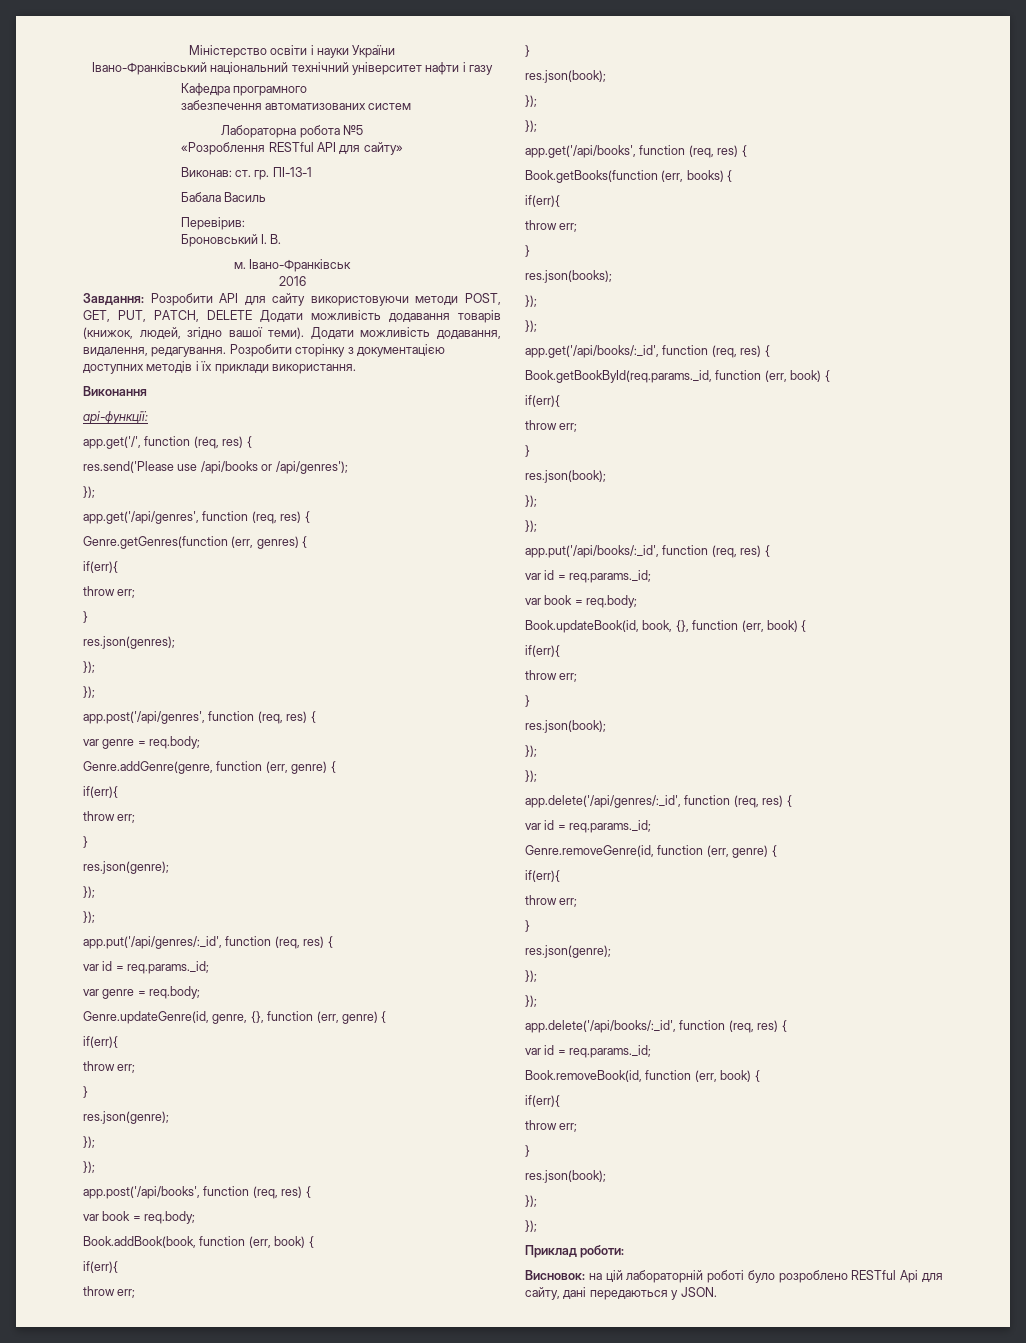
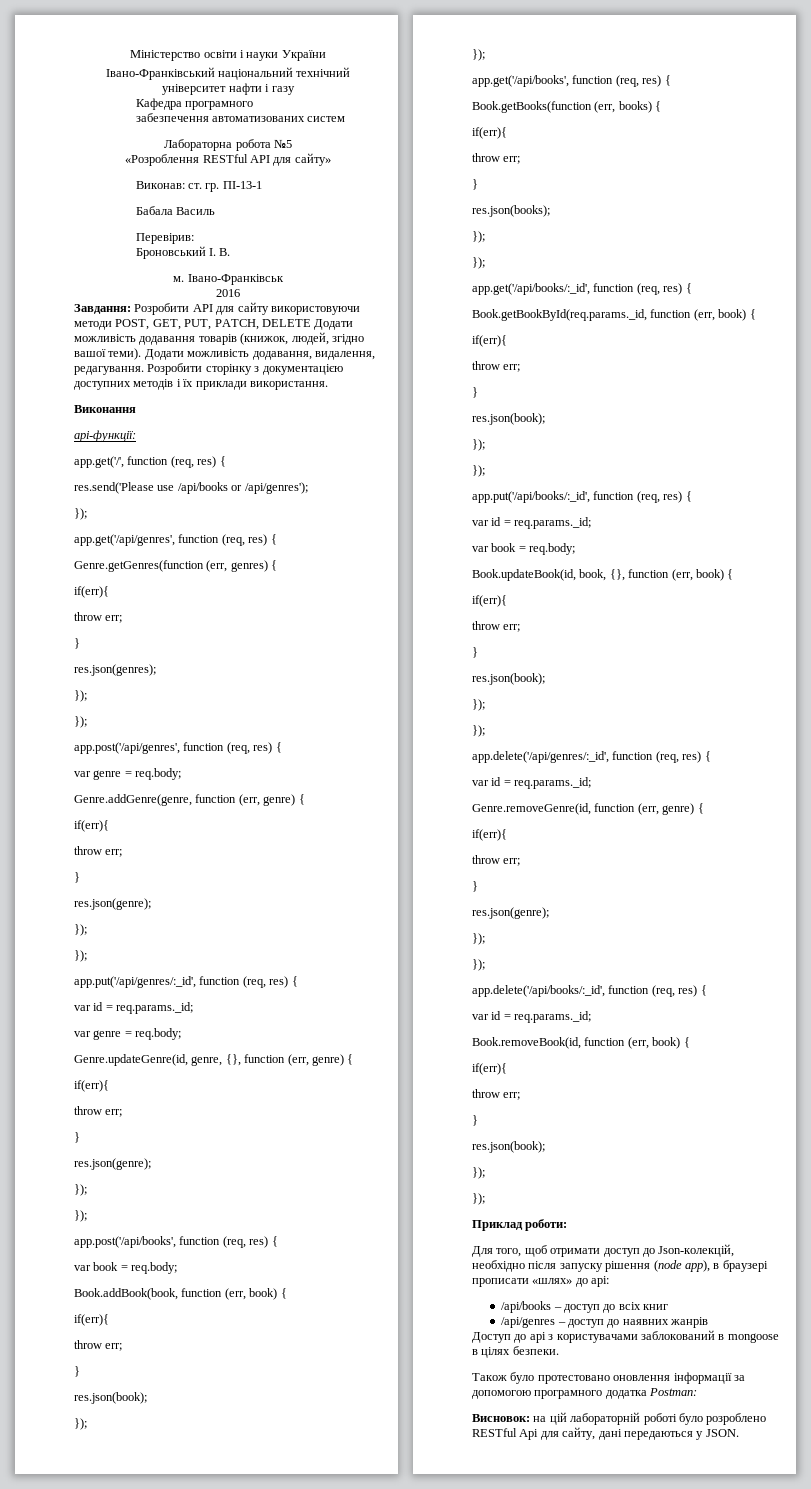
+ Для того, щоб отримати доступ до Json-колекцій, необхідно після запуску рішення (node app), в браузері прописати «шлях» до api:
+ /api/books – доступ до всіх книг
+ /api/genres – доступ до наявних жанрів
+ Доступ до api з користувачами заблокований в mongoose в цілях безпеки.
+ Також було протестовано оновлення інформації за допомогою програмного додатка Postman:

